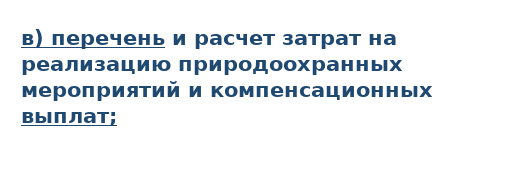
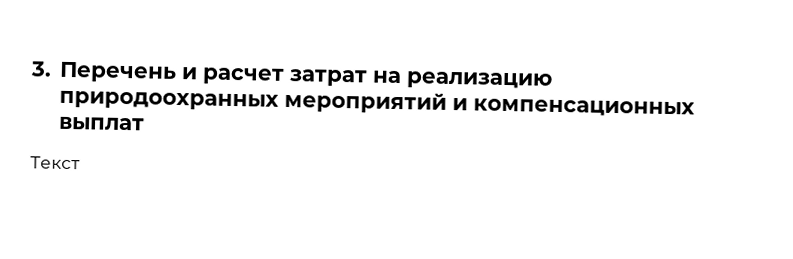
- в) перечень и расчет затрат на реализацию природоохранных мероприятий и компенсационных выплат;
+ 3. Перечень и расчет затрат на реализацию природоохранных мероприятий и компенсационных выплат
+ Текст

